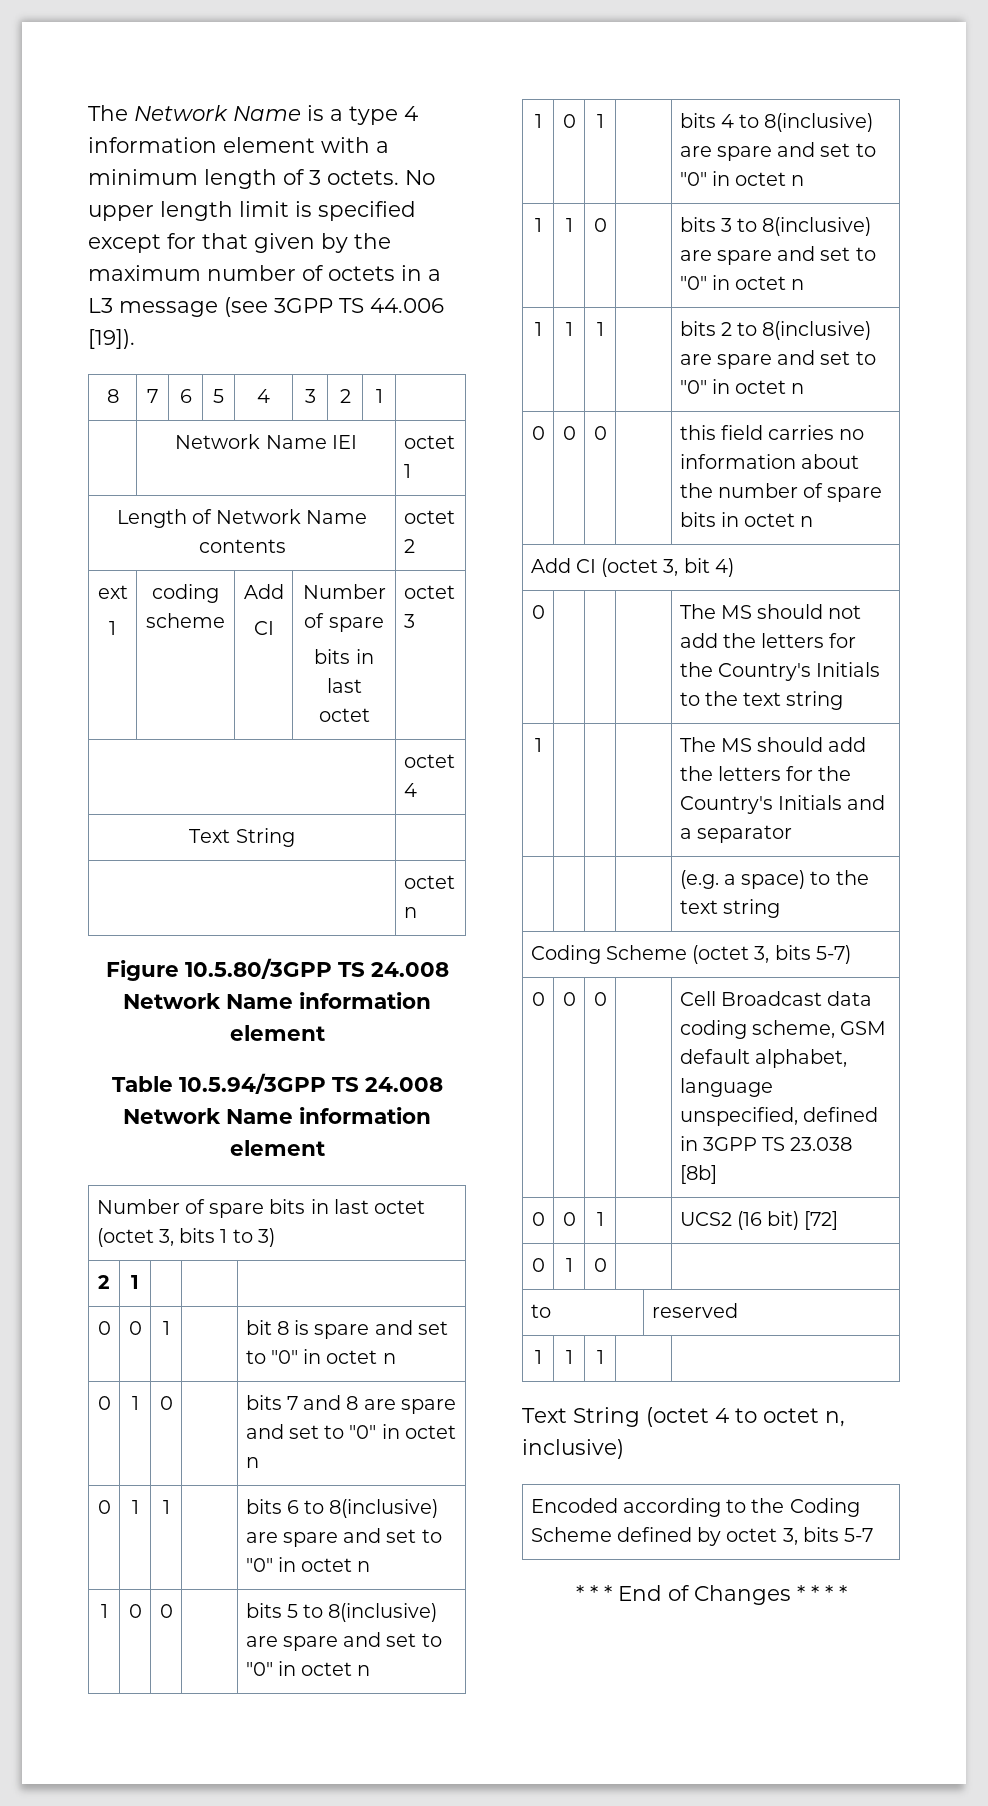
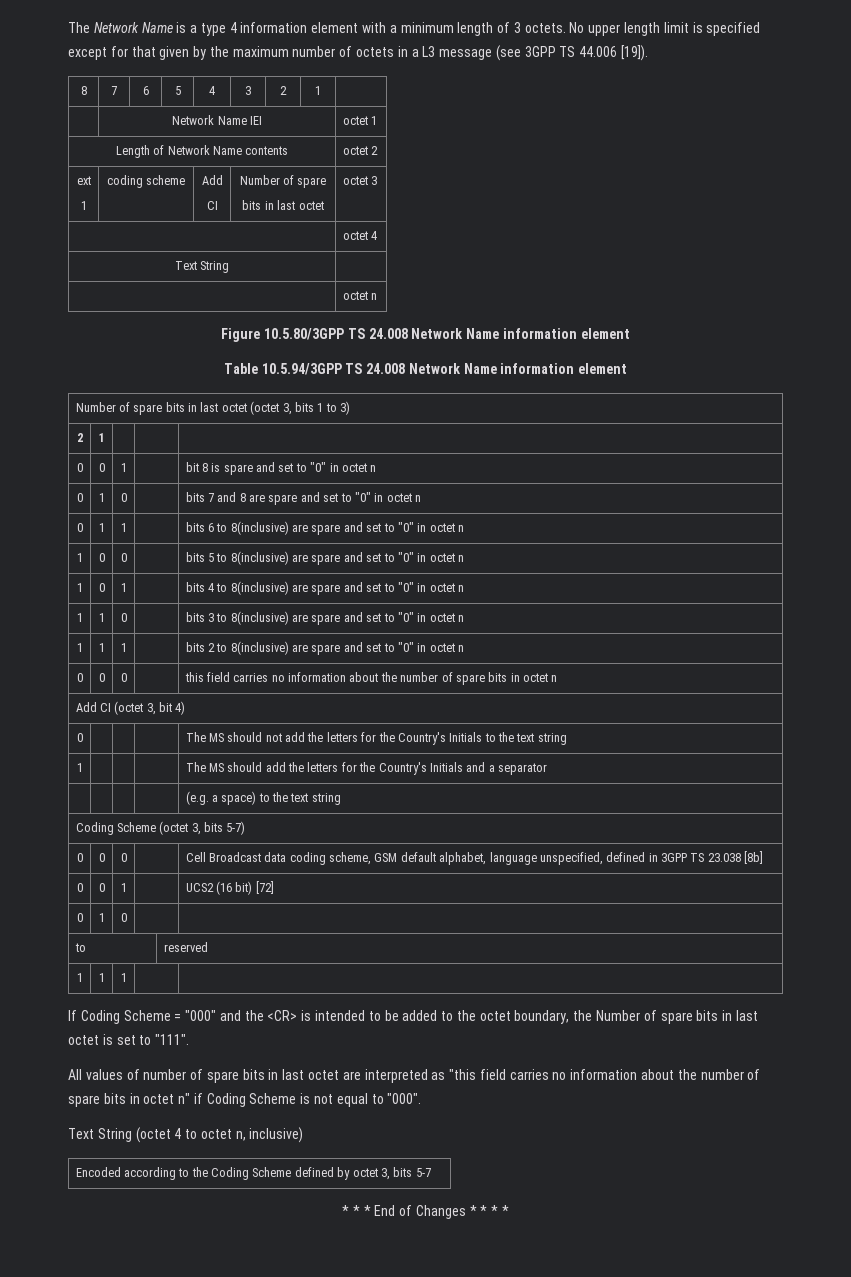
+ If Coding Scheme = "000" and the <CR> is intended to be added to the octet boundary, the Number of spare bits in last octet is set to "111".
+ All values of number of spare bits in last octet are interpreted as "this field carries no information about the number of spare bits in octet n" if Coding Scheme is not equal to "000".

